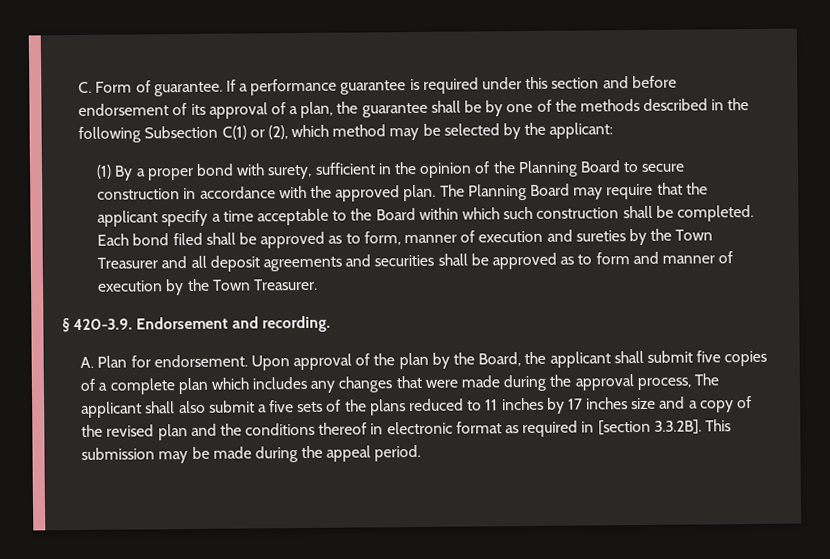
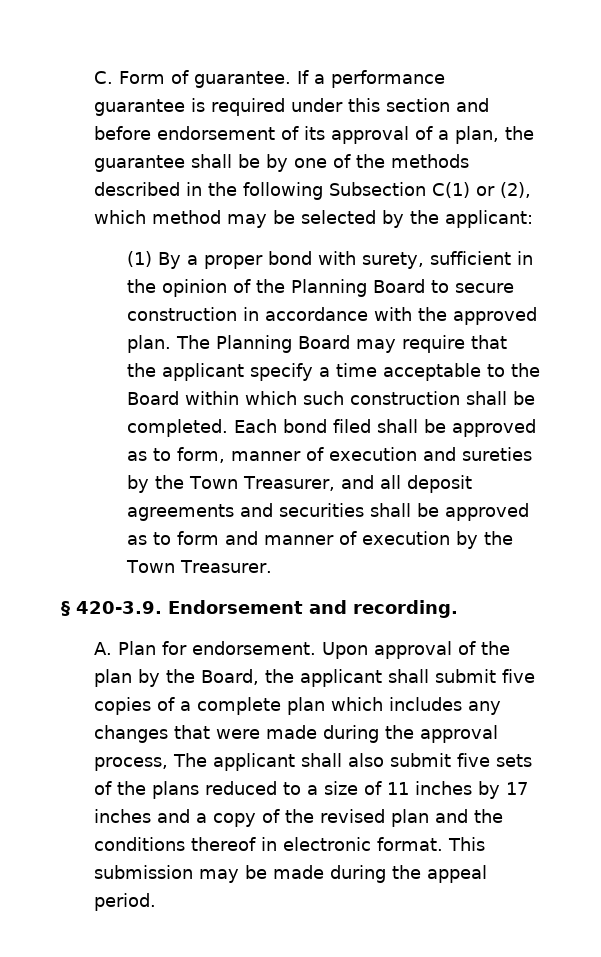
- Each bond filed shall be approved as to form, manner of execution and sureties by the Town Treasurer and all deposit agreements and securities shall be approved as to form and manner of execution by the Town Treasurer.
+ Each bond filed shall be approved as to form, manner of execution and sureties by the Town Treasurer, and all deposit agreements and securities shall be approved as to form and manner of execution by the Town Treasurer.
- Upon approval of the plan by the Board, the applicant shall submit five copies of a complete plan which includes any changes that were made during the approval process, The applicant shall also submit a five sets of the plans reduced to 11 inches by 17 inches size and a copy of the revised plan and the conditions thereof in electronic format as required in [section 3.3.2B]. This submission may be made during the appeal period.
+ Upon approval of the plan by the Board, the applicant shall submit five copies of a complete plan which includes any changes that were made during the approval process, The applicant shall also submit five sets of the plans reduced to a size of 11 inches by 17 inches and a copy of the revised plan and the conditions thereof in electronic format. This submission may be made during the appeal period.

